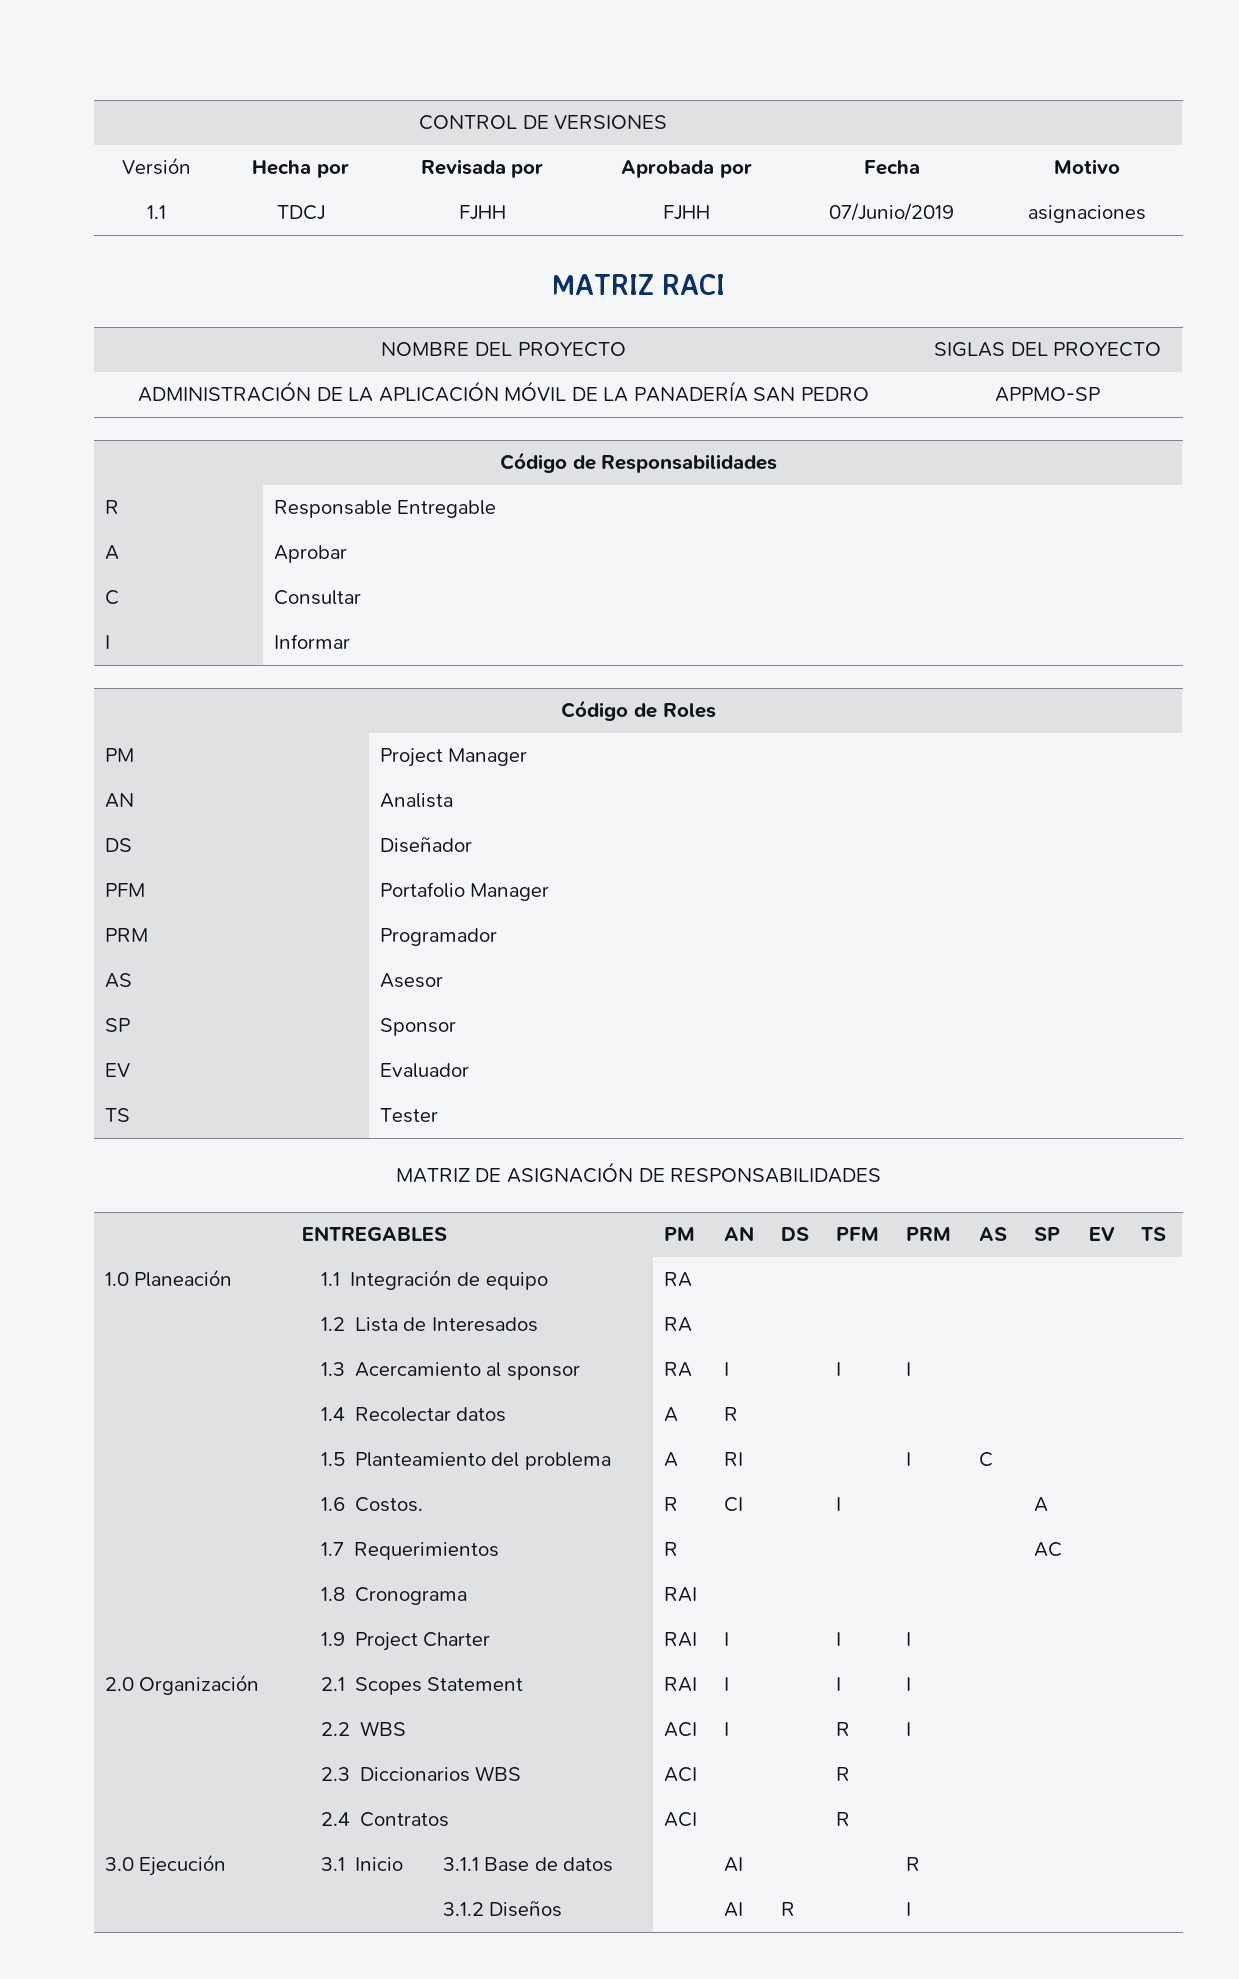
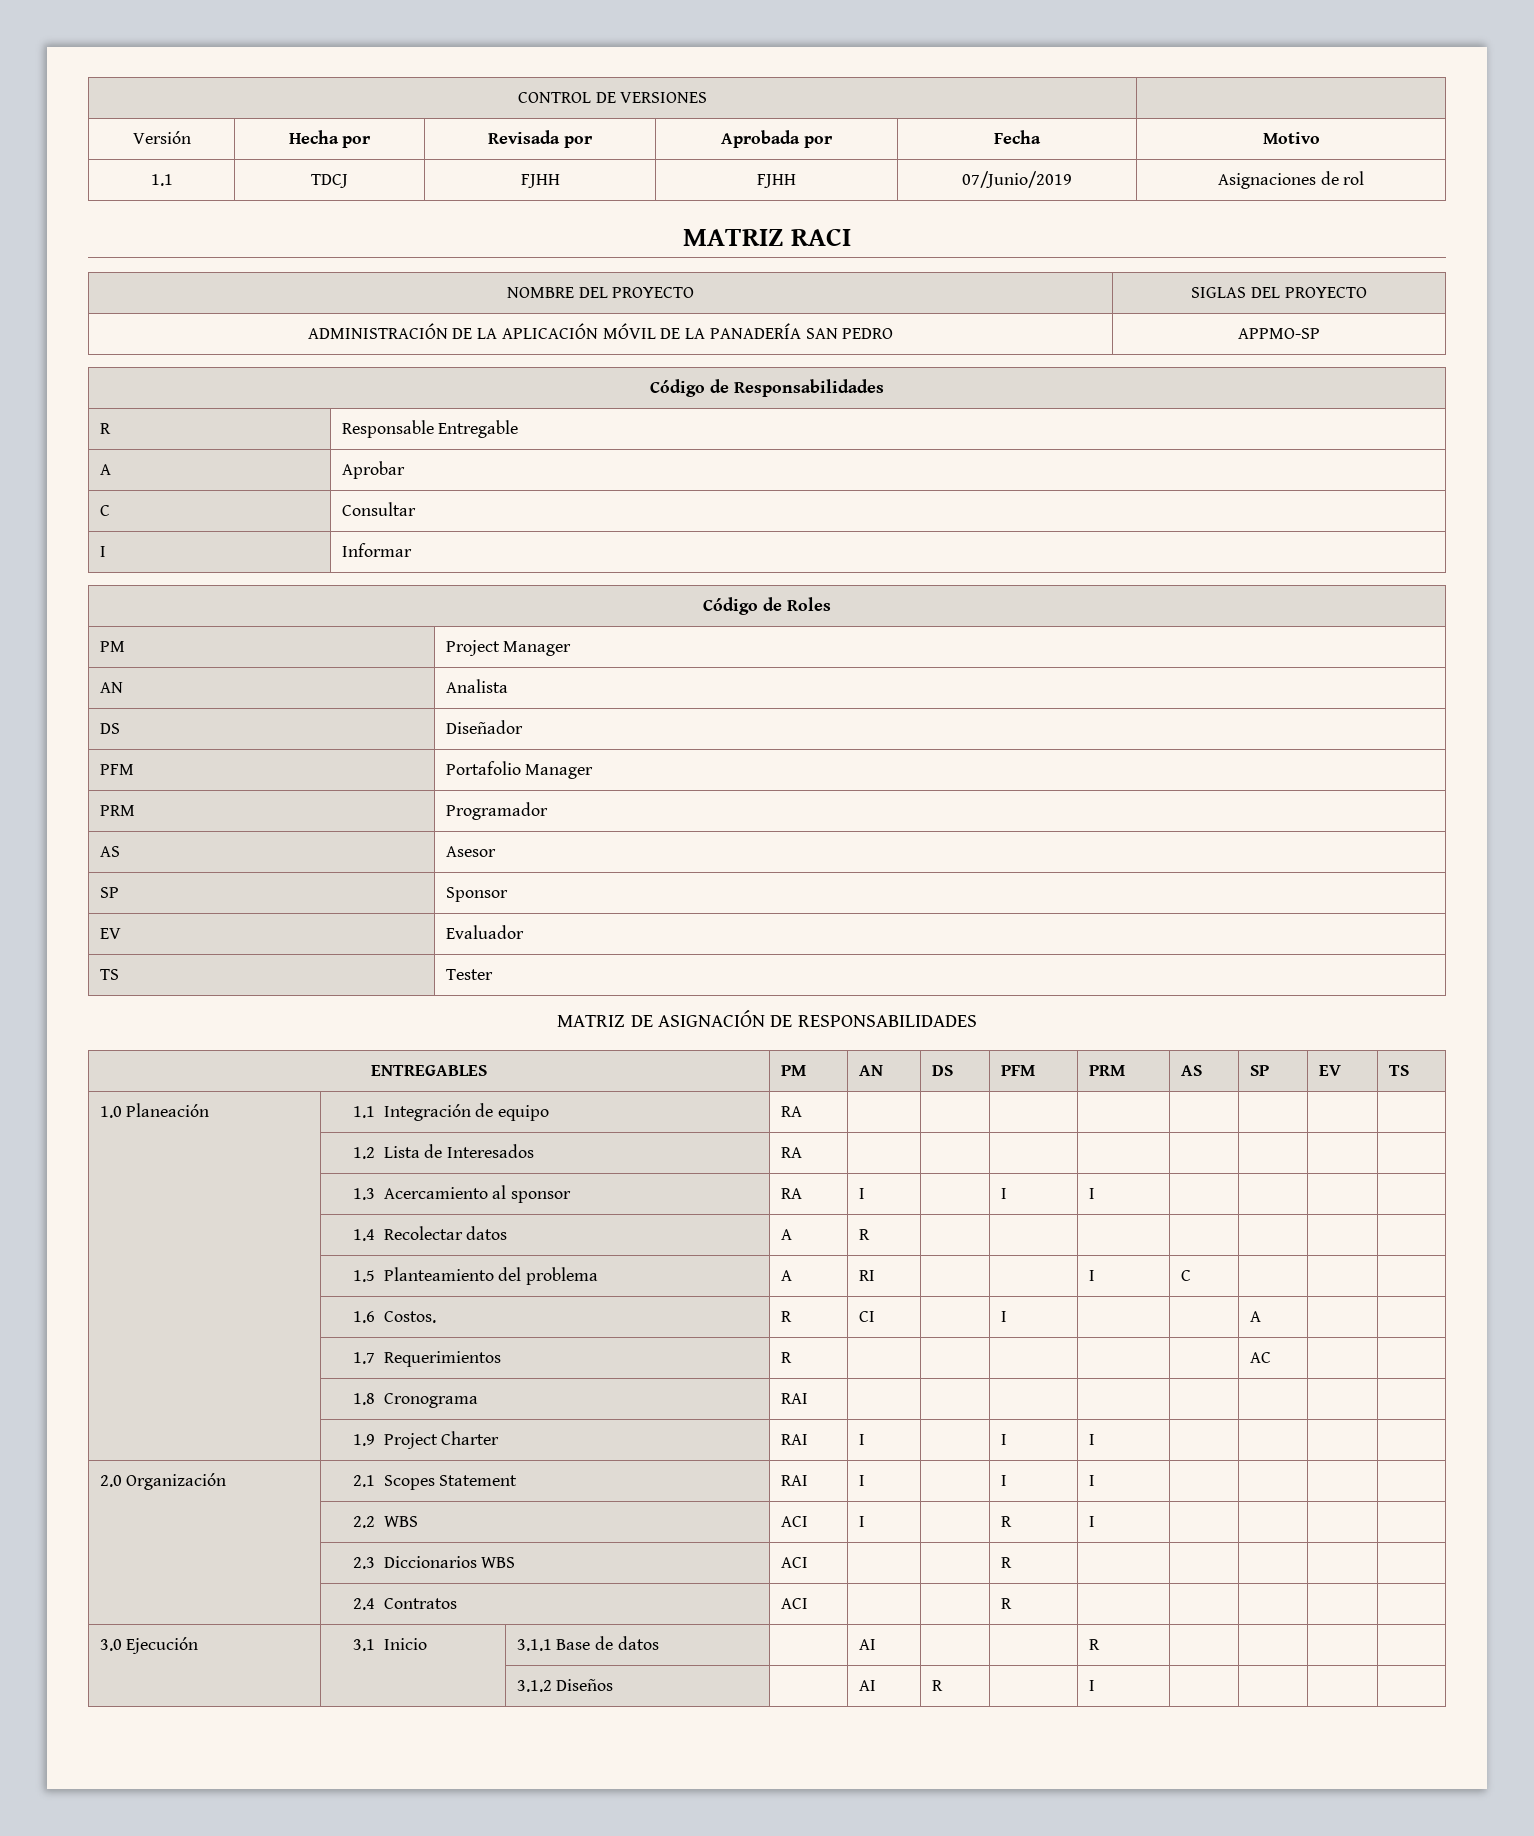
- 1.1 | TDCJ | FJHH | FJHH | 07/Junio/2019 | asignaciones
+ 1.1 | TDCJ | FJHH | FJHH | 07/Junio/2019 | Asignaciones de rol

